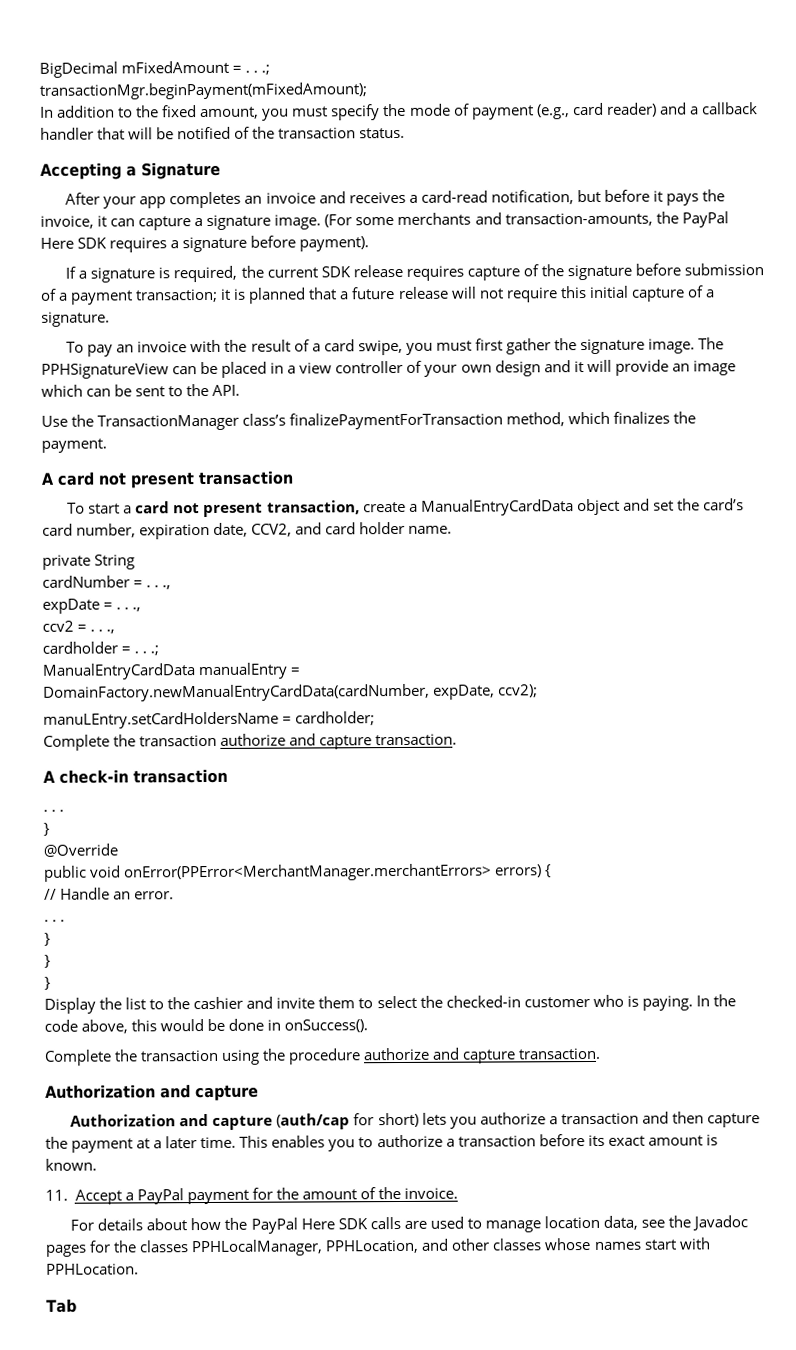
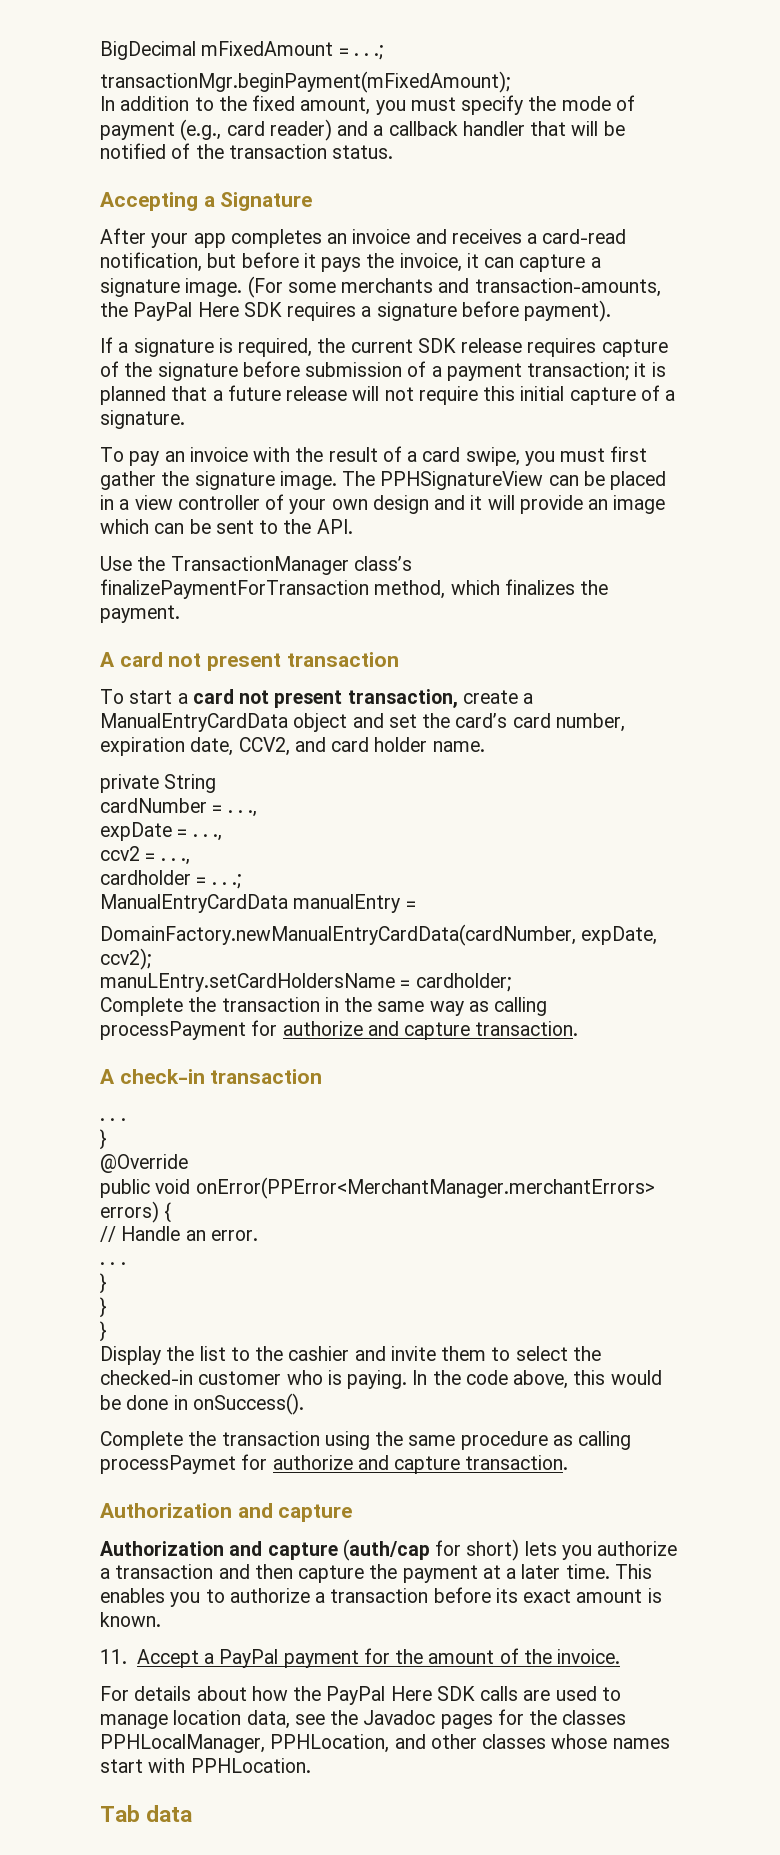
- Complete the transaction authorize and capture transaction.
+ Complete the transaction in the same way as calling processPayment for authorize and capture transaction.
- Complete the transaction using the procedure authorize and capture transaction.
+ Complete the transaction using the same procedure as calling processPaymet for authorize and capture transaction.
- Tab
+ Tab data

